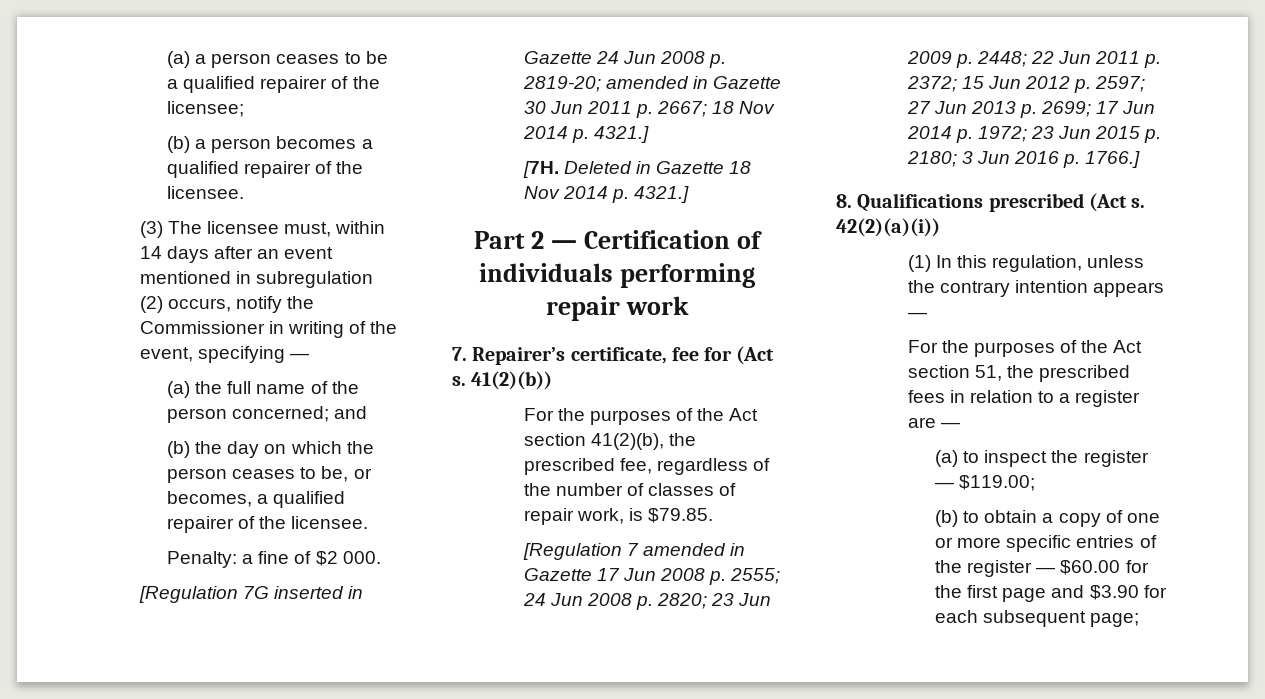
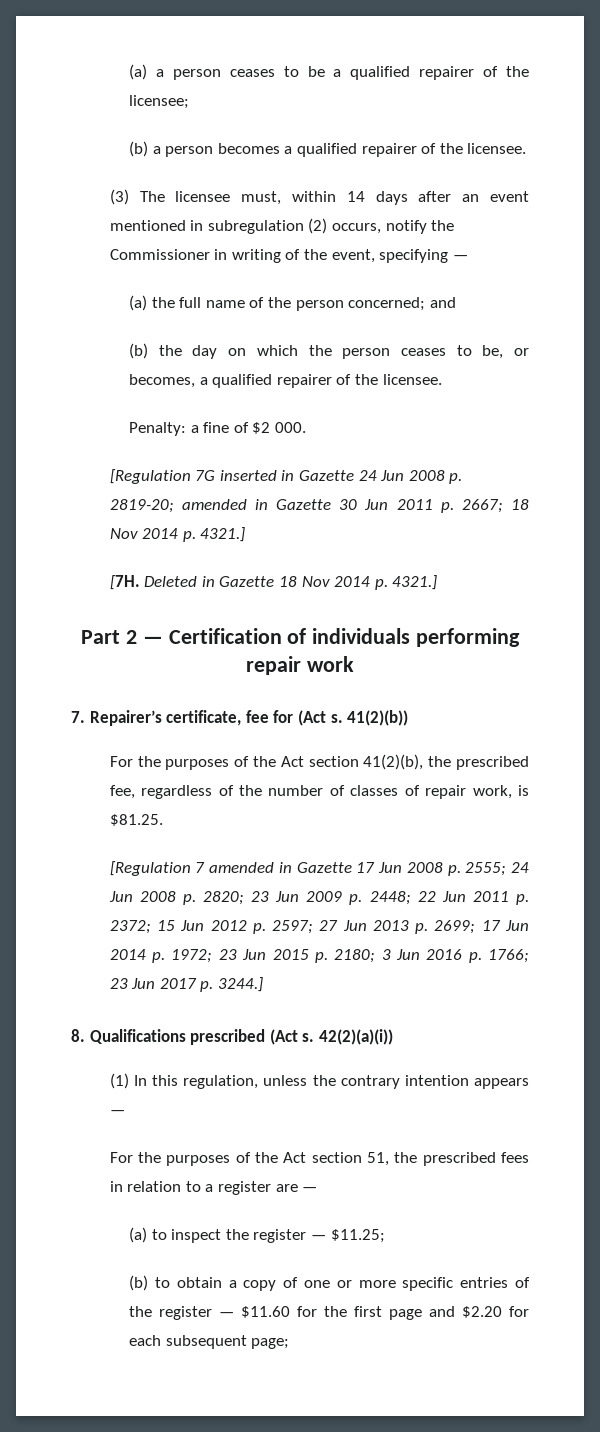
- For the purposes of the Act section 41(2)(b), the prescribed fee, regardless of the number of classes of repair work, is $79.85.
+ For the purposes of the Act section 41(2)(b), the prescribed fee, regardless of the number of classes of repair work, is $81.25.
- [Regulation 7 amended in Gazette 17 Jun 2008 p. 2555; 24 Jun 2008 p. 2820; 23 Jun 2009 p. 2448; 22 Jun 2011 p. 2372; 15 Jun 2012 p. 2597; 27 Jun 2013 p. 2699; 17 Jun 2014 p. 1972; 23 Jun 2015 p. 2180; 3 Jun 2016 p. 1766.]
+ [Regulation 7 amended in Gazette 17 Jun 2008 p. 2555; 24 Jun 2008 p. 2820; 23 Jun 2009 p. 2448; 22 Jun 2011 p. 2372; 15 Jun 2012 p. 2597; 27 Jun 2013 p. 2699; 17 Jun 2014 p. 1972; 23 Jun 2015 p. 2180; 3 Jun 2016 p. 1766; 23 Jun 2017 p. 3244.]
- (a) to inspect the register — $119.00;
+ (a) to inspect the register — $11.25;
- (b) to obtain a copy of one or more specific entries of the register — $60.00 for the first page and $3.90 for each subsequent page;
+ (b) to obtain a copy of one or more specific entries of the register — $11.60 for the first page and $2.20 for each subsequent page;

